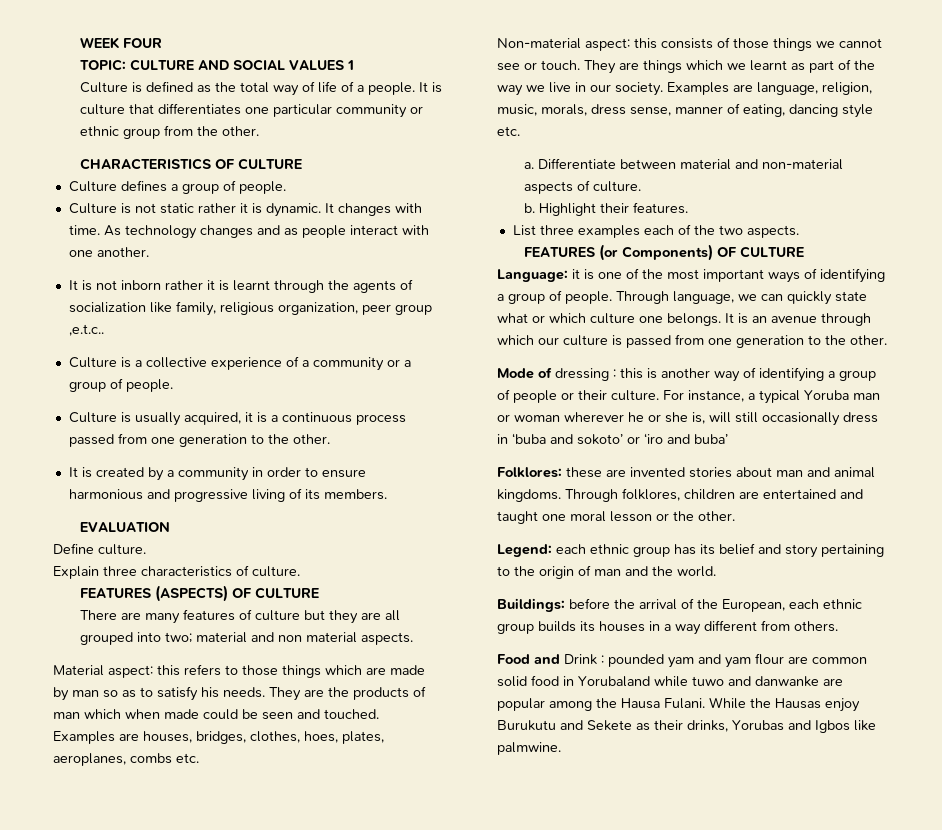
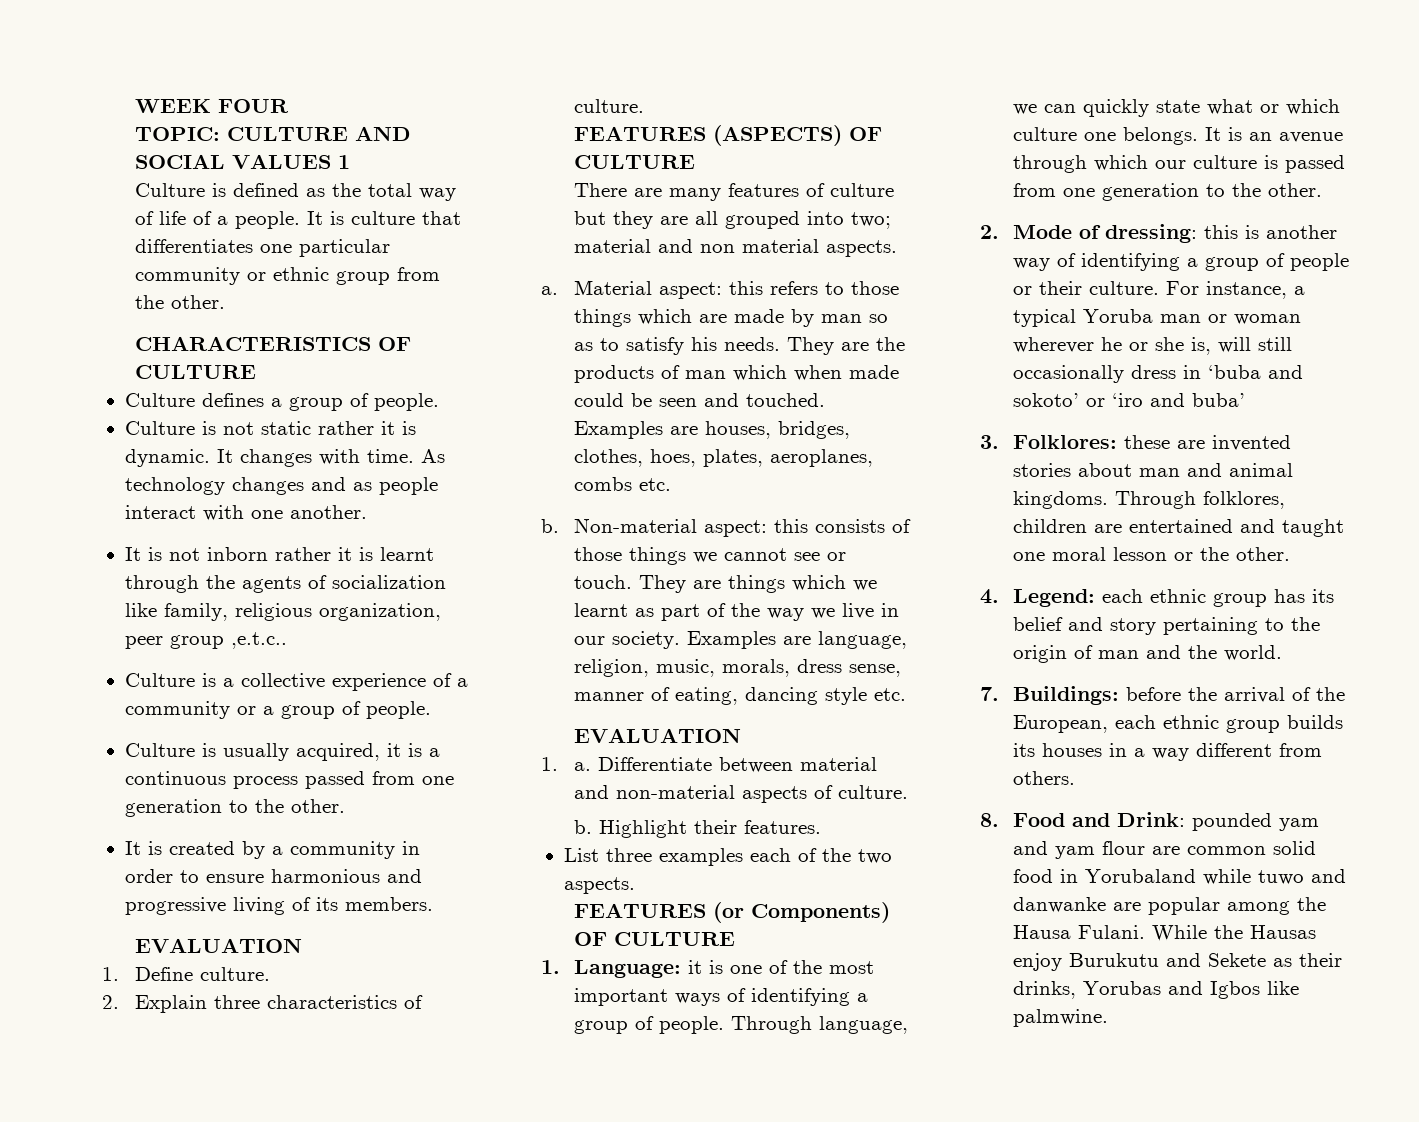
- Define culture.
+ 1. Define culture.
- Explain three characteristics of culture.
+ 2. Explain three characteristics of culture.
  There are many features of culture but they are all grouped into two; material and non material aspects.
- Material aspect: this refers to those things which are made by man so as to satisfy his needs.
+ a. Material aspect: this refers to those things which are made by man so as to satisfy his needs.
  Examples are houses, bridges, clothes, hoes, plates, aeroplanes, combs etc.
- Non-material aspect: this consists of those things we cannot see or touch.
+ b. Non-material aspect: this consists of those things we cannot see or touch.
  Examples are language, religion, music, morals, dress sense, manner of eating, dancing style etc.
- a.
+ EVALUATION
+ 1. a.
- Language: it is one of the most important ways of identifying a group of people.
+ 1. Language: it is one of the most important ways of identifying a group of people.
- Mode of dressing : this is another way of identifying a group of people or their culture.
+ 2. Mode of dressing: this is another way of identifying a group of people or their culture.
- Folklores: these are invented stories about man and animal kingdoms.
+ 3. Folklores: these are invented stories about man and animal kingdoms.
- Legend: each ethnic group has its belief and story pertaining to the origin of man and the world.
+ 4. Legend: each ethnic group has its belief and story pertaining to the origin of man and the world.
- Buildings: before the arrival of the European, each ethnic group builds its houses in a way different from others.
+ 7. Buildings: before the arrival of the European, each ethnic group builds its houses in a way different from others.
- Food and Drink : pounded yam and yam flour are common solid food in Yorubaland while tuwo and danwanke are popular among the Hausa Fulani.
+ 8. Food and Drink: pounded yam and yam flour are common solid food in Yorubaland while tuwo and danwanke are popular among the Hausa Fulani.

